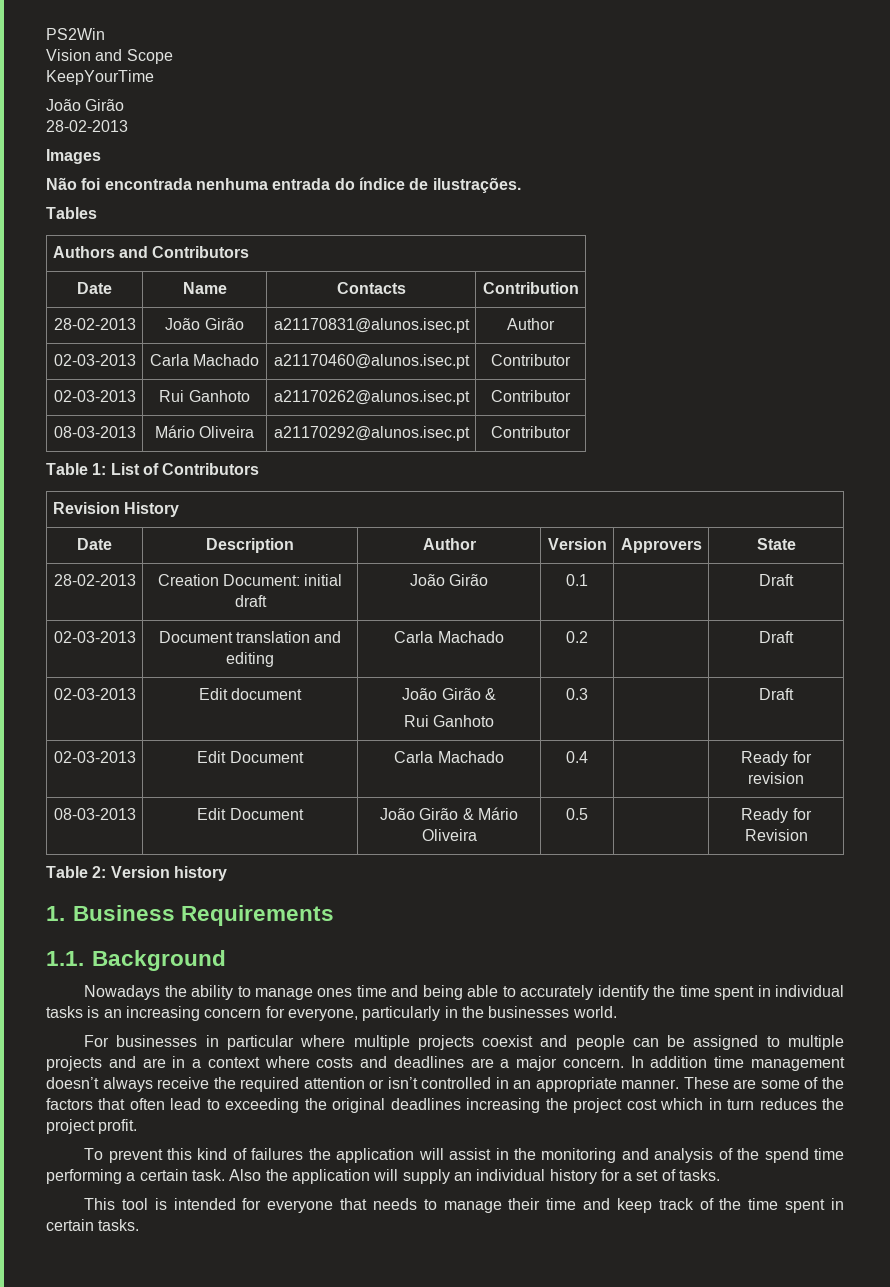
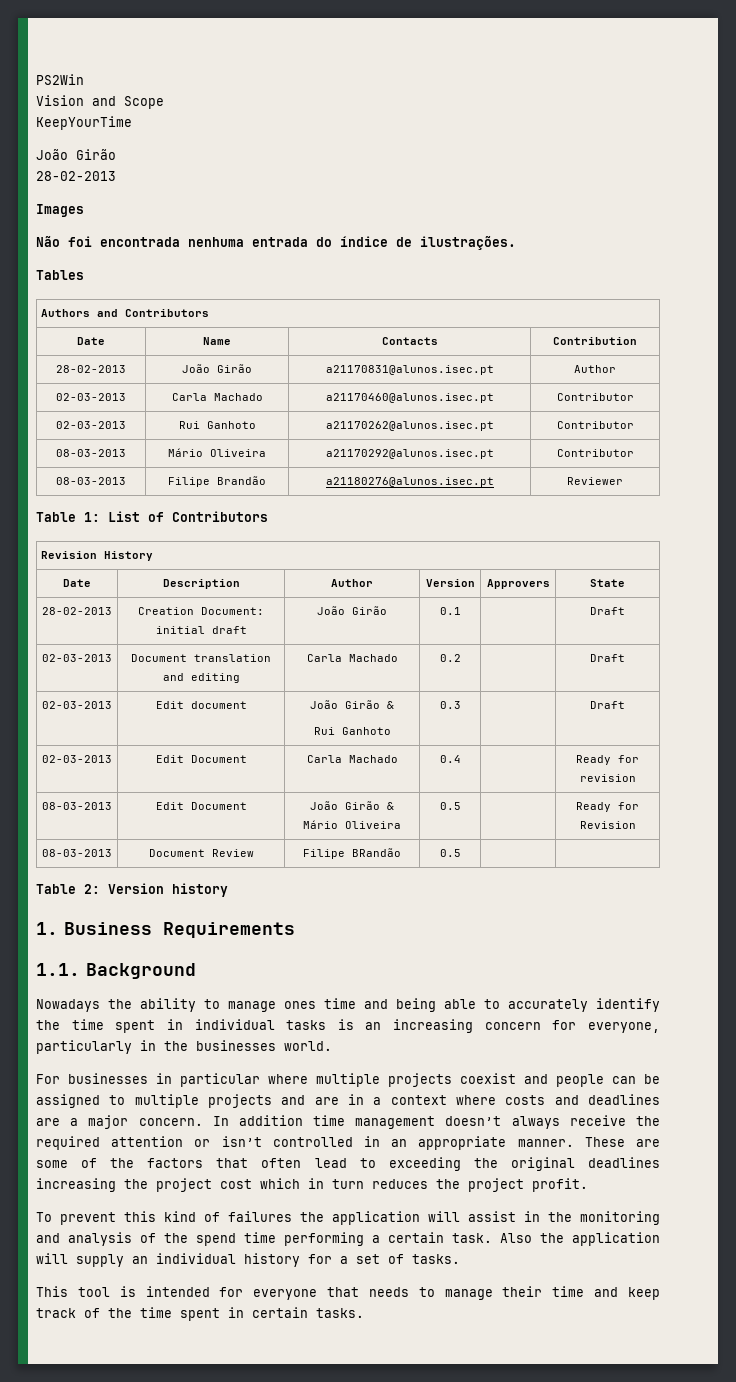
+ 08-03-2013 | Filipe Brandão | a21180276@alunos.isec.pt | Reviewer
+ 08-03-2013 | Document Review | Filipe BRandão | 0.5 | |

